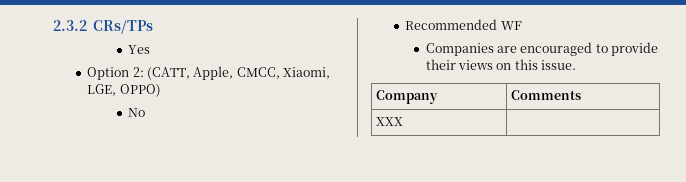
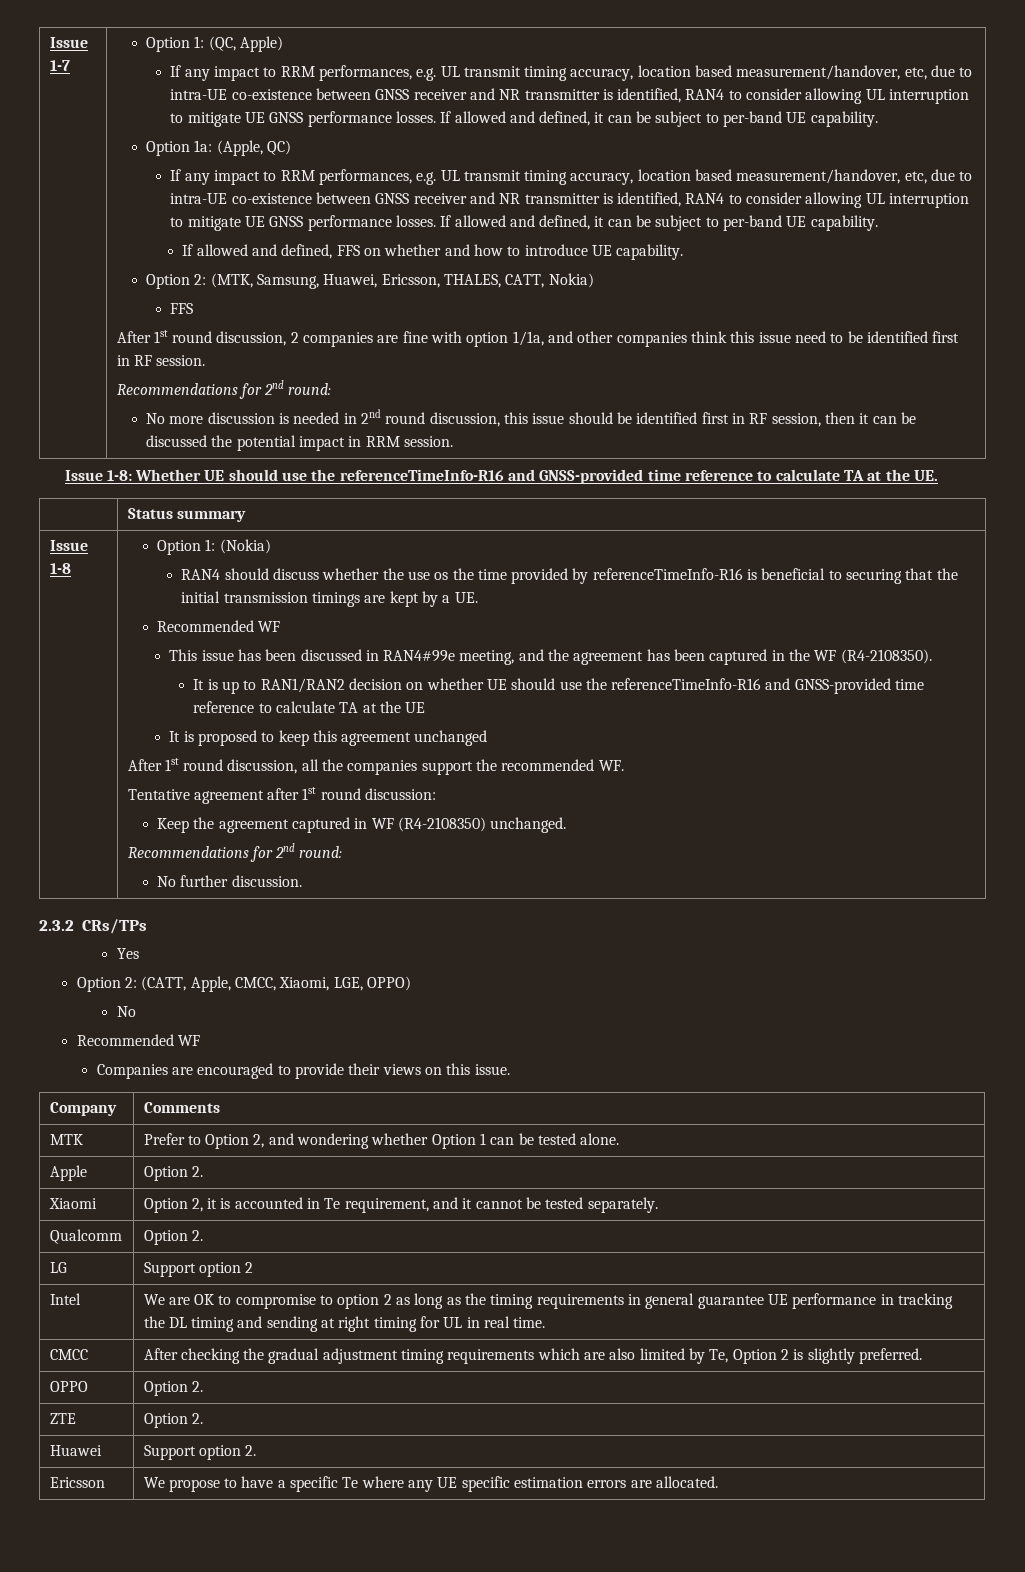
+ Issue 1-7 | Option 1: (QC, Apple)
+ If any impact to RRM performances, e.g. UL transmit timing accuracy, location based measurement/handover, etc, due to intra-UE co-existence between GNSS receiver and NR transmitter is identified, RAN4 to consider allowing UL interruption to mitigate UE GNSS performance losses. If allowed and defined, it can be subject to per-band UE capability.
+ Option 1a: (Apple, QC)
+ If any impact to RRM performances, e.g. UL transmit timing accuracy, location based measurement/handover, etc, due to intra-UE co-existence between GNSS receiver and NR transmitter is identified, RAN4 to consider allowing UL interruption to mitigate UE GNSS performance losses. If allowed and defined, it can be subject to per-band UE capability.
+ If allowed and defined, FFS on whether and how to introduce UE capability.
+ Option 2: (MTK, Samsung, Huawei, Ericsson, THALES, CATT, Nokia)
+ FFS
+ After 1st round discussion, 2 companies are fine with option 1/1a, and other companies think this issue need to be identified first in RF session.
+ Recommendations for 2nd round:
+ No more discussion is needed in 2nd round discussion, this issue should be identified first in RF session, then it can be discussed the potential impact in RRM session.
+ Issue 1-8: Whether UE should use the referenceTimeInfo-R16 and GNSS-provided time reference to calculate TA at the UE.
+ | Status summary
+ Issue 1-8 | Option 1: (Nokia)
+ RAN4 should discuss whether the use os the time provided by referenceTimeInfo-R16 is beneficial to securing that the initial transmission timings are kept by a UE.
+ Recommended WF
+ This issue has been discussed in RAN4#99e meeting, and the agreement has been captured in the WF (R4-2108350).
+ It is up to RAN1/RAN2 decision on whether UE should use the referenceTimeInfo-R16 and GNSS-provided time reference to calculate TA at the UE
+ It is proposed to keep this agreement unchanged
+ After 1st round discussion, all the companies support the recommended WF.
+ Tentative agreement after 1st round discussion:
+ Keep the agreement captured in WF (R4-2108350) unchanged.
+ Recommendations for 2nd round:
+ No further discussion.
- XXX |
+ MTK | Prefer to Option 2, and wondering whether Option 1 can be tested alone.
+ Apple | Option 2.
+ Xiaomi | Option 2, it is accounted in Te requirement, and it cannot be tested separately.
+ Qualcomm | Option 2.
+ LG | Support option 2
+ Intel | We are OK to compromise to option 2 as long as the timing requirements in general guarantee UE performance in tracking the DL timing and sending at right timing for UL in real time.
+ CMCC | After checking the gradual adjustment timing requirements which are also limited by Te, Option 2 is slightly preferred.
+ OPPO | Option 2.
+ ZTE | Option 2.
+ Huawei | Support option 2.
+ Ericsson | We propose to have a specific Te where any UE specific estimation errors are allocated.

